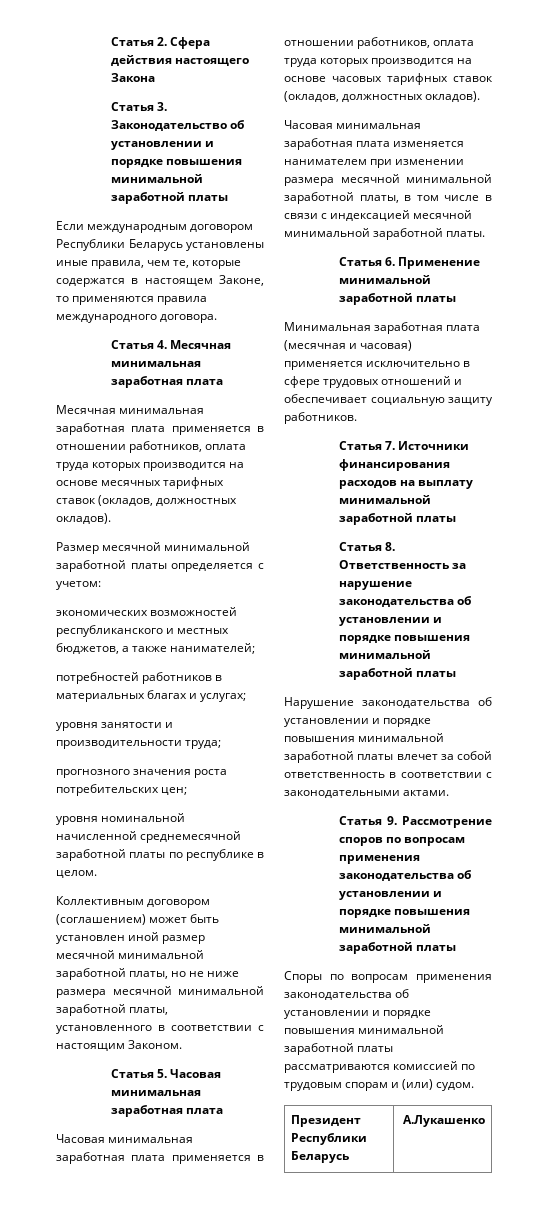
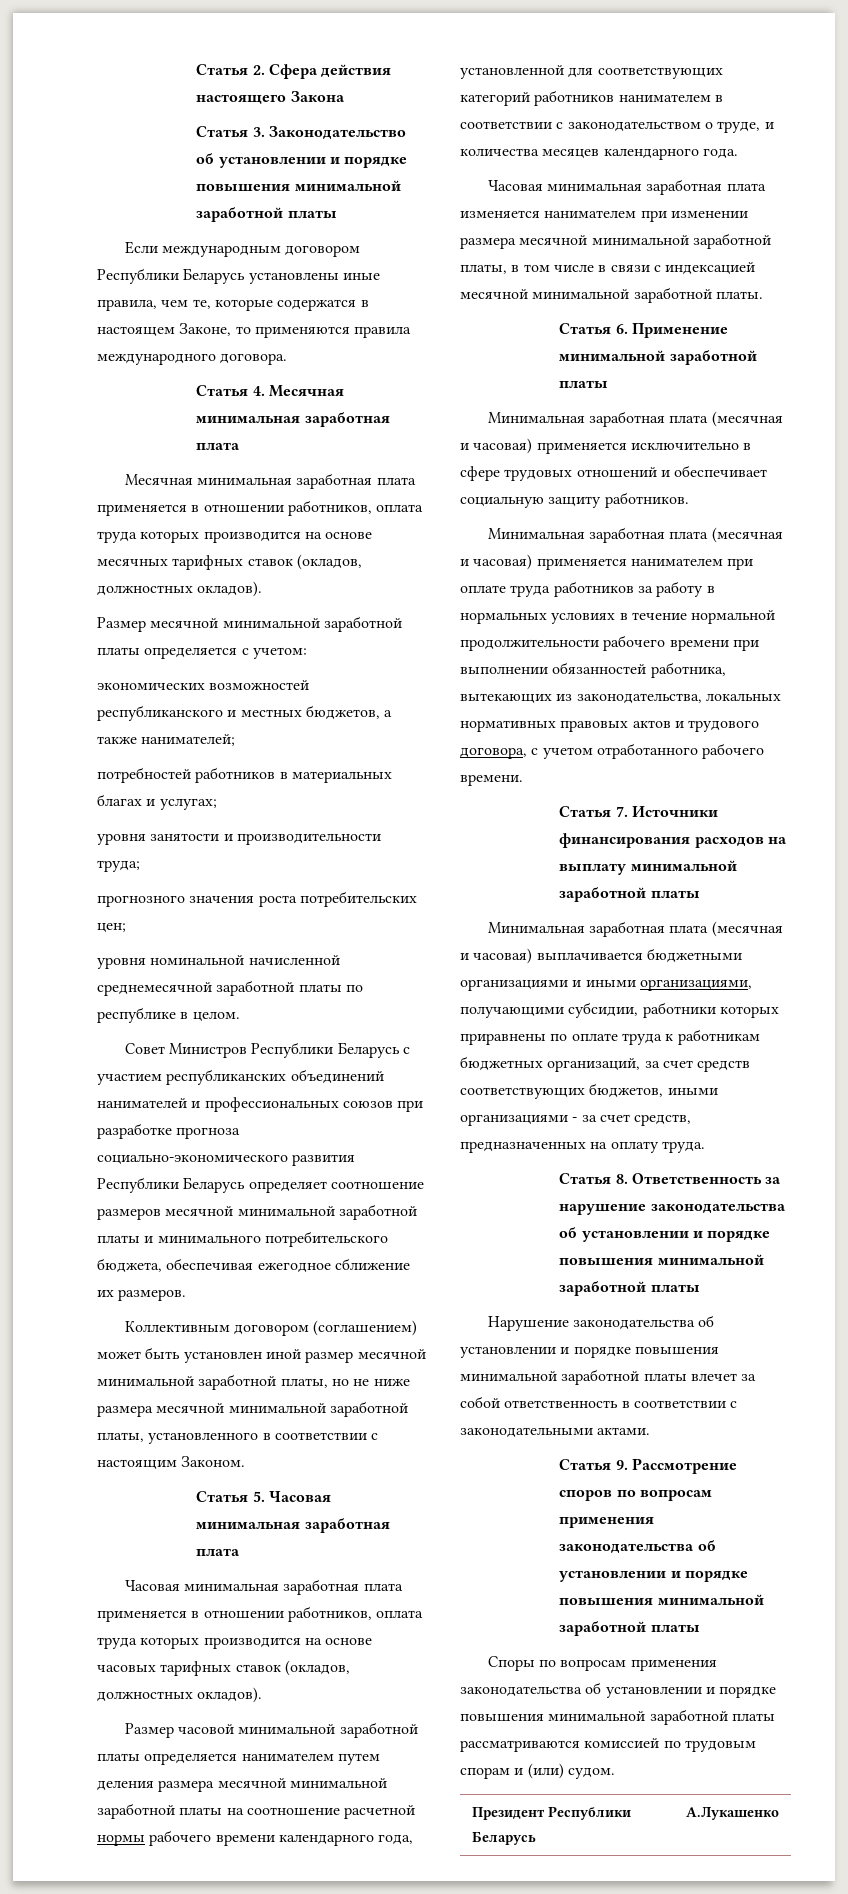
+ Совет Министров Республики Беларусь с участием республиканских объединений нанимателей и профессиональных союзов при разработке прогноза социально-экономического развития Республики Беларусь определяет соотношение размеров месячной минимальной заработной платы и минимального потребительского бюджета, обеспечивая ежегодное сближение их размеров.
+ Размер часовой минимальной заработной платы определяется нанимателем путем деления размера месячной минимальной заработной платы на соотношение расчетной нормы рабочего времени календарного года, установленной для соответствующих категорий работников нанимателем в соответствии с законодательством о труде, и количества месяцев календарного года.
+ Минимальная заработная плата (месячная и часовая) применяется нанимателем при оплате труда работников за работу в нормальных условиях в течение нормальной продолжительности рабочего времени при выполнении обязанностей работника, вытекающих из законодательства, локальных нормативных правовых актов и трудового договора, с учетом отработанного рабочего времени.
+ Минимальная заработная плата (месячная и часовая) выплачивается бюджетными организациями и иными организациями, получающими субсидии, работники которых приравнены по оплате труда к работникам бюджетных организаций, за счет средств соответствующих бюджетов, иными организациями - за счет средств, предназначенных на оплату труда.

